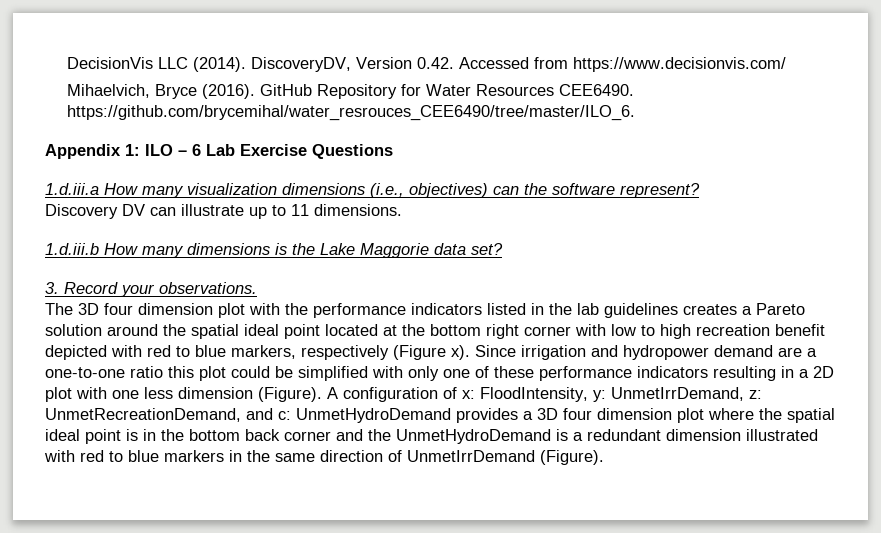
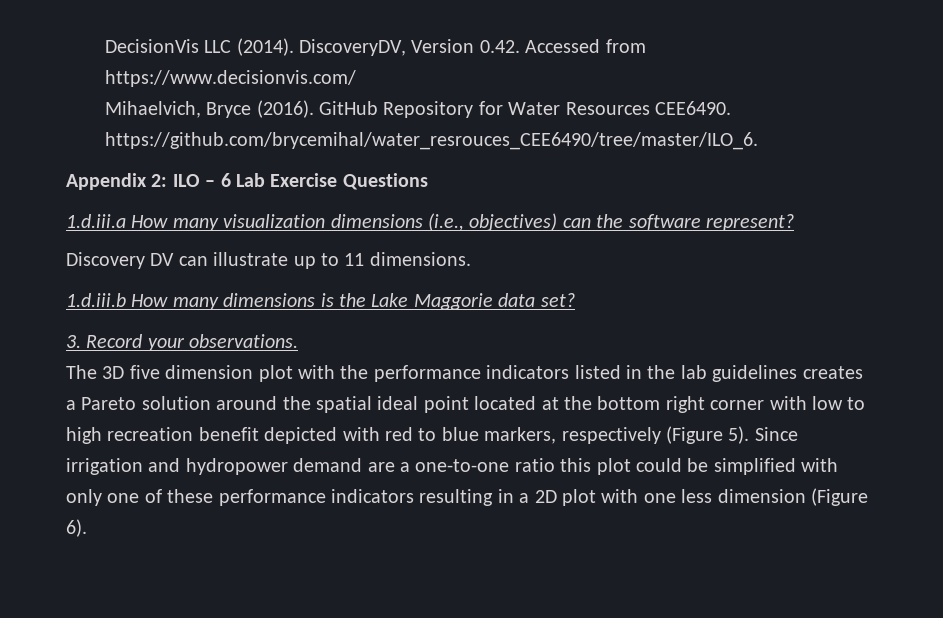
- Appendix 1: ILO – 6 Lab Exercise Questions
+ Appendix 2: ILO – 6 Lab Exercise Questions
- The 3D four dimension plot with the performance indicators listed in the lab guidelines creates a Pareto solution around the spatial ideal point located at the bottom right corner with low to high recreation benefit depicted with red to blue markers, respectively (Figure x).
+ The 3D five dimension plot with the performance indicators listed in the lab guidelines creates a Pareto solution around the spatial ideal point located at the bottom right corner with low to high recreation benefit depicted with red to blue markers, respectively (Figure 5).
- Since irrigation and hydropower demand are a one-to-one ratio this plot could be simplified with only one of these performance indicators resulting in a 2D plot with one less dimension (Figure). A configuration of x: FloodIntensity, y: UnmetIrrDemand, z: UnmetRecreationDemand, and c: UnmetHydroDemand provides a 3D four dimension plot where the spatial ideal point is in the bottom back corner and the UnmetHydroDemand is a redundant dimension illustrated with red to blue markers in the same direction of UnmetIrrDemand (Figure).
+ Since irrigation and hydropower demand are a one-to-one ratio this plot could be simplified with only one of these performance indicators resulting in a 2D plot with one less dimension (Figure 6).

